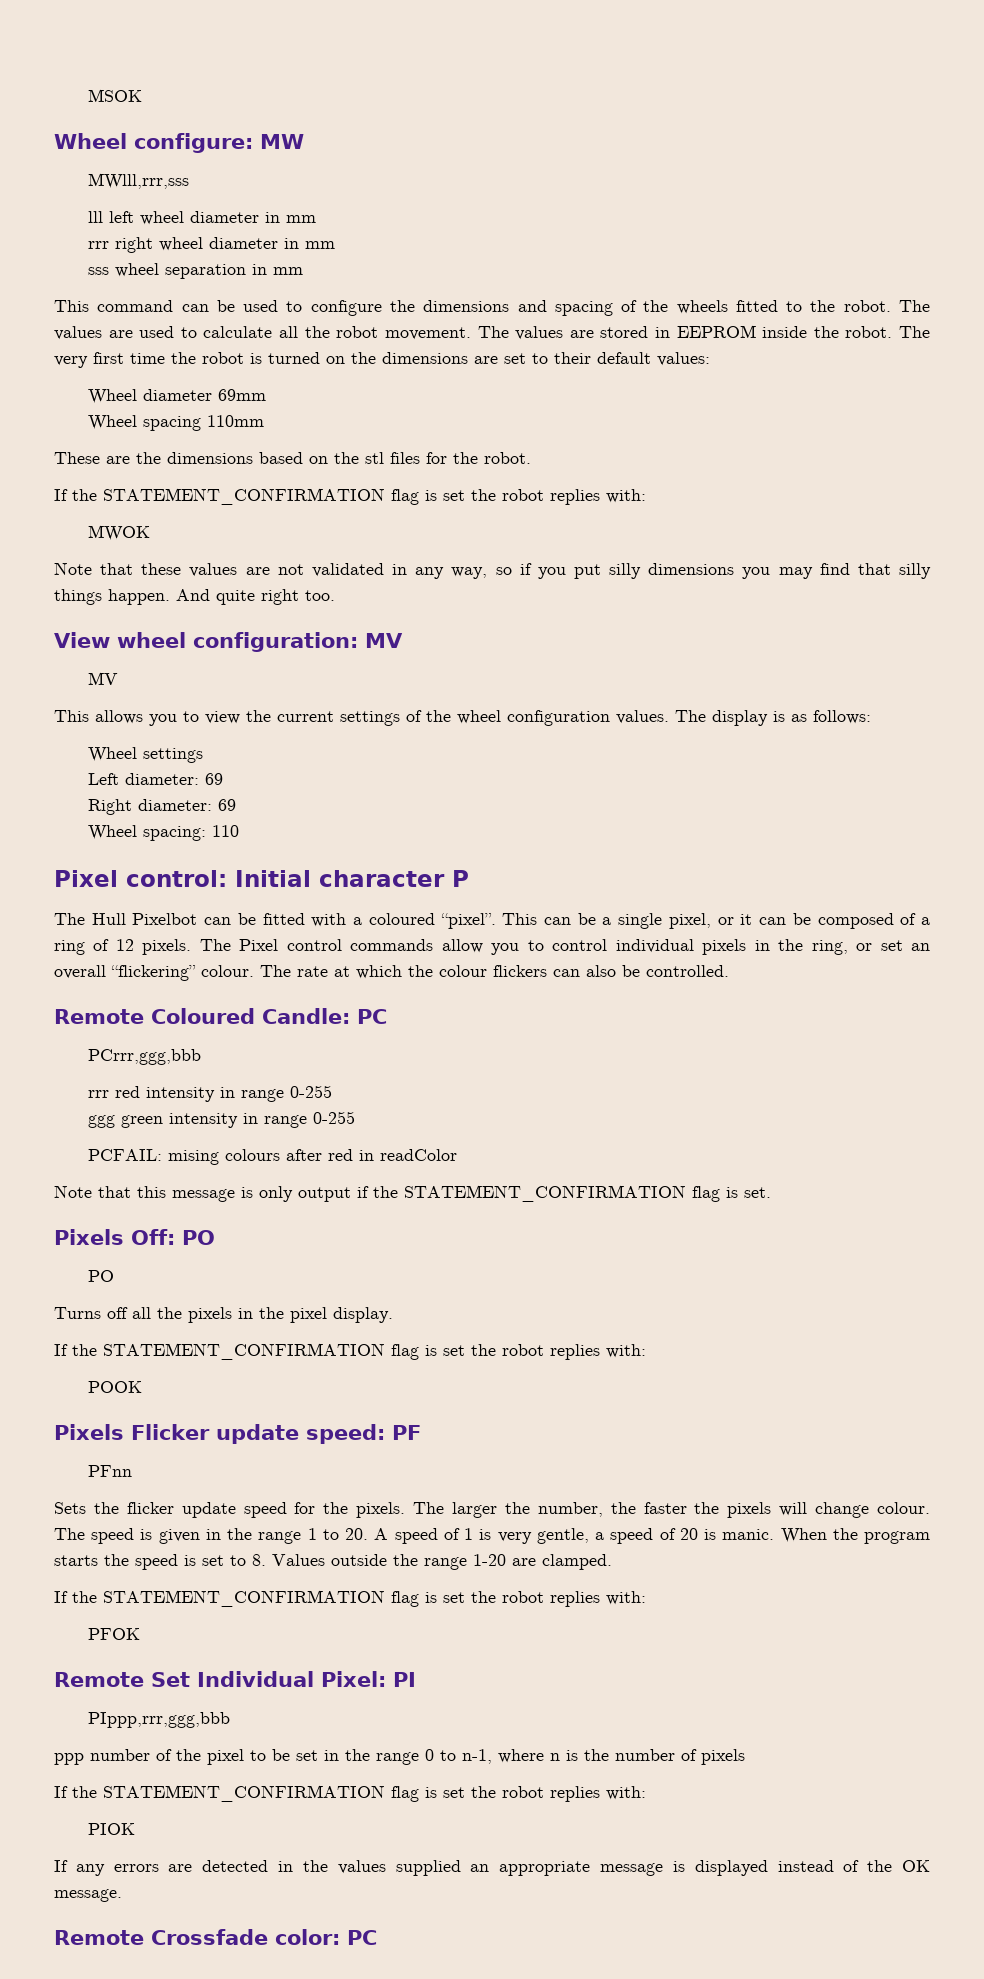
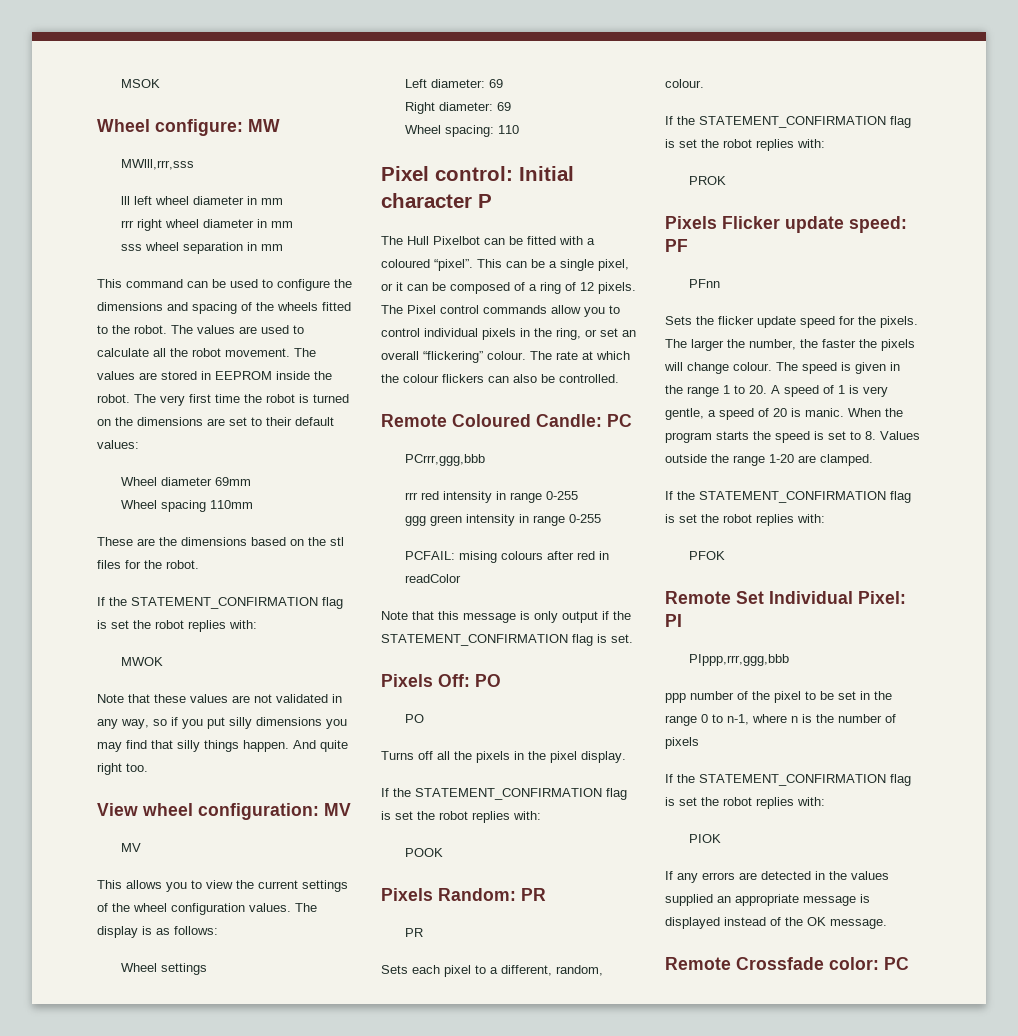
+ Pixels Random: PR
+ PR
+ Sets each pixel to a different, random, colour.
+ If the STATEMENT_CONFIRMATION flag is set the robot replies with:
+ PROK

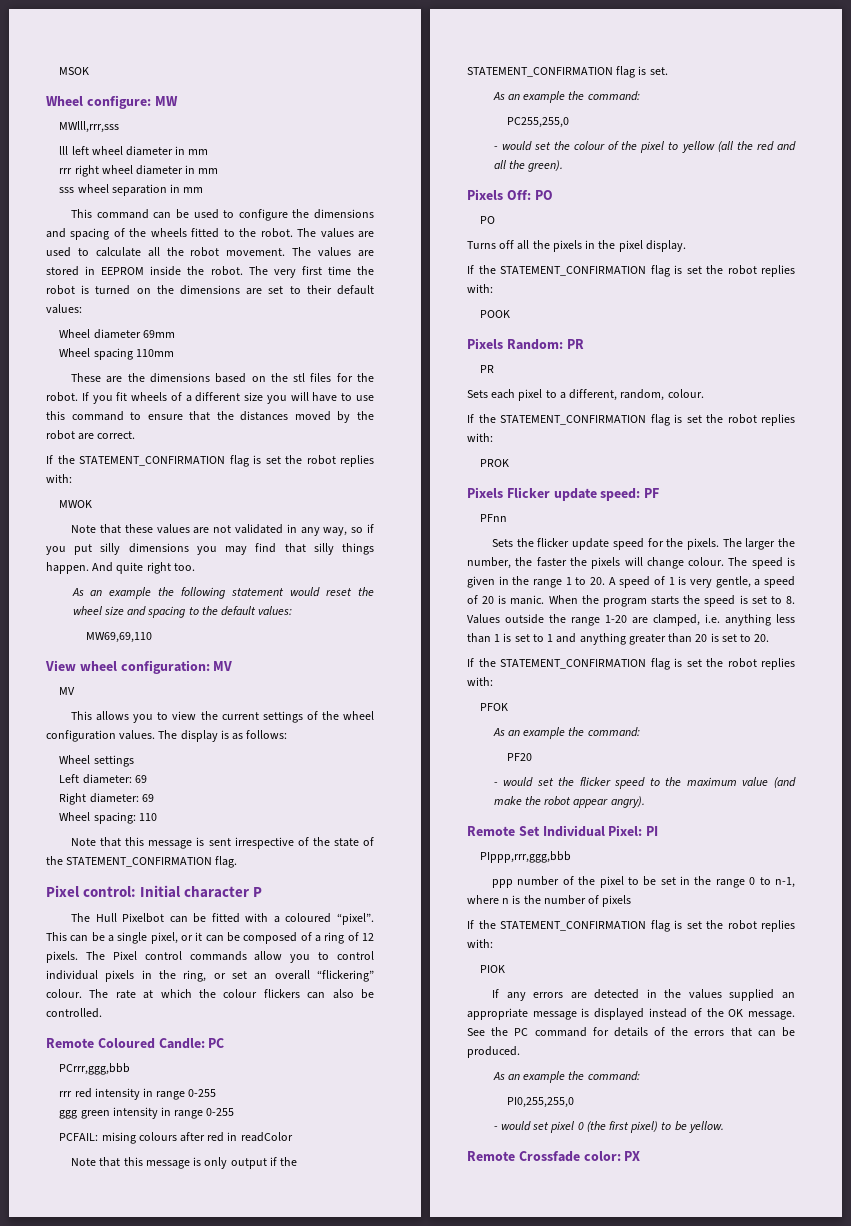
+ If you fit wheels of a different size you will have to use this command to ensure that the distances moved by the robot are correct.
+ As an example the following statement would reset the wheel size and spacing to the default values:
+ MW69,69,110
+ Note that this message is sent irrespective of the state of the STATEMENT_CONFIRMATION flag.
  Note that this message is only output if the STATEMENT_CONFIRMATION flag is set.
+ As an example the command:
+ PC255,255,0
+ - would set the colour of the pixel to yellow (all the red and all the green).
- When the program starts the speed is set to 8. Values outside the range 1-20 are clamped.
+ When the program starts the speed is set to 8. Values outside the range 1-20 are clamped, i.e. anything less than 1 is set to 1 and anything greater than 20 is set to 20.
  PFOK
+ As an example the command:
+ PF20
+ - would set the flicker speed to the maximum value (and make the robot appear angry).
+ See the PC command for details of the errors that can be produced.
+ As an example the command:
+ PI0,255,255,0
+ - would set pixel 0 (the first pixel) to be yellow.
- Remote Crossfade color: PC
+ Remote Crossfade color: PX

